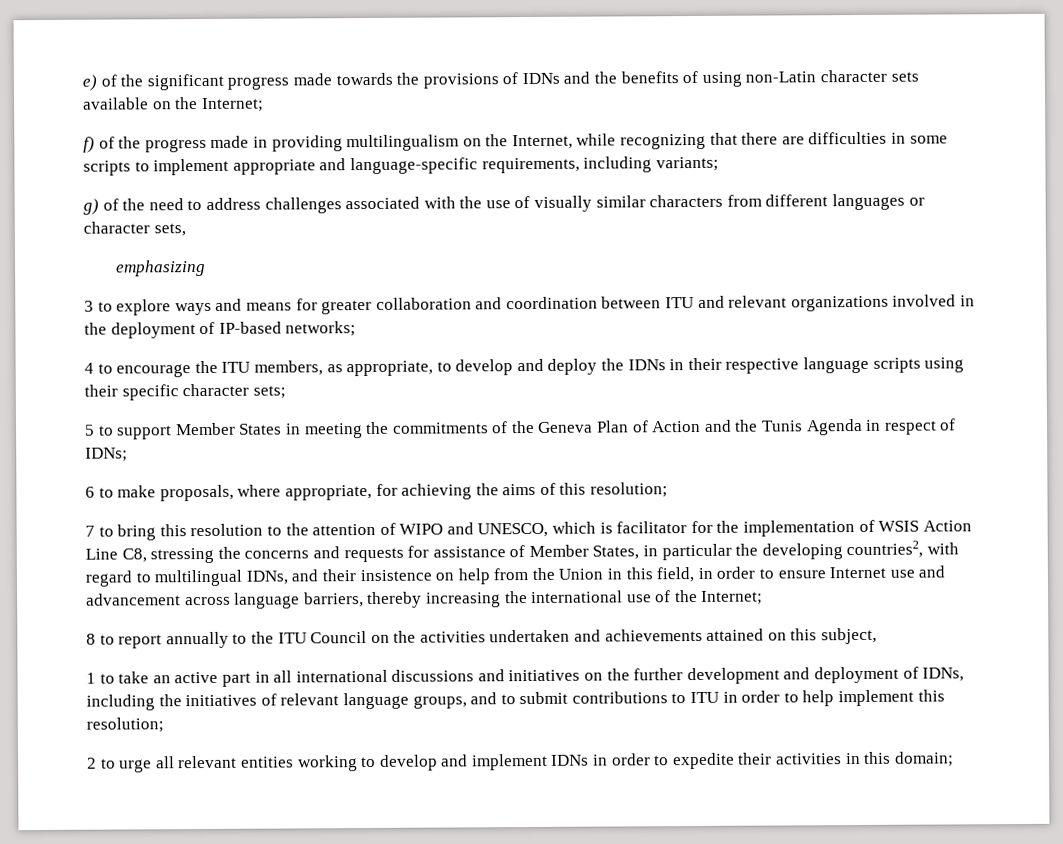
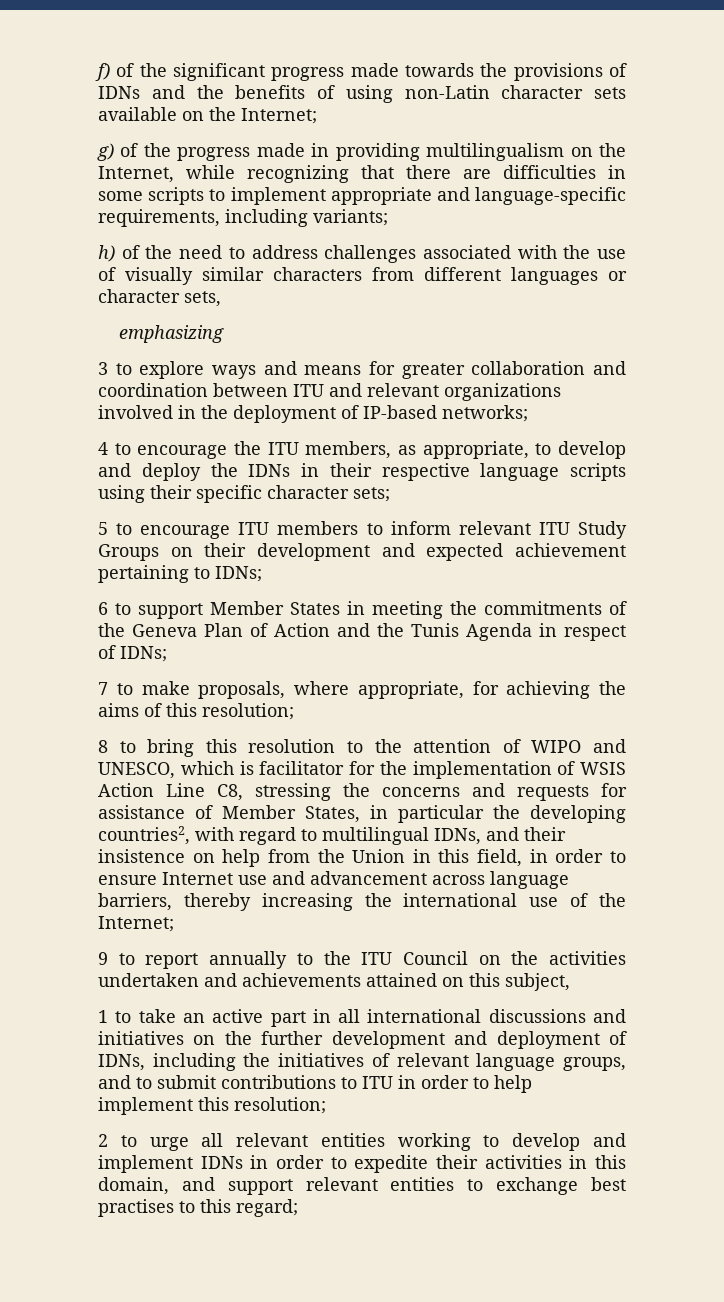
- e) of the significant progress made towards the provisions of IDNs and the benefits of using non-Latin character sets available on the Internet;
+ f) of the significant progress made towards the provisions of IDNs and the benefits of using non-Latin character sets available on the Internet;
- f) of the progress made in providing multilingualism on the Internet, while recognizing that there are difficulties in some scripts to implement appropriate and language-specific requirements, including variants;
+ g) of the progress made in providing multilingualism on the Internet, while recognizing that there are difficulties in some scripts to implement appropriate and language-specific requirements, including variants;
- g) of the need to address challenges associated with the use of visually similar characters from different languages or character sets,
+ h) of the need to address challenges associated with the use of visually similar characters from different languages or character sets,
- 5 to support Member States in meeting the commitments of the Geneva Plan of Action and the Tunis Agenda in respect of IDNs;
+ 5 to encourage ITU members to inform relevant ITU Study Groups on their development and expected achievement pertaining to IDNs;
+ 6 to support Member States in meeting the commitments of the Geneva Plan of Action and the Tunis Agenda in respect of IDNs;
- 6 to make proposals, where appropriate, for achieving the aims of this resolution;
+ 7 to make proposals, where appropriate, for achieving the aims of this resolution;
- 7 to bring this resolution to the attention of WIPO and UNESCO, which is facilitator for the implementation of WSIS Action Line C8, stressing the concerns and requests for assistance of Member States, in particular the developing countries2, with regard to multilingual IDNs, and their insistence on help from the Union in this field, in order to ensure Internet use and advancement across language barriers, thereby increasing the international use of the Internet;
+ 8 to bring this resolution to the attention of WIPO and UNESCO, which is facilitator for the implementation of WSIS Action Line C8, stressing the concerns and requests for assistance of Member States, in particular the developing countries2, with regard to multilingual IDNs, and their insistence on help from the Union in this field, in order to ensure Internet use and advancement across language barriers, thereby increasing the international use of the Internet;
- 8 to report annually to the ITU Council on the activities undertaken and achievements attained on this subject,
+ 9 to report annually to the ITU Council on the activities undertaken and achievements attained on this subject,
- 2 to urge all relevant entities working to develop and implement IDNs in order to expedite their activities in this domain;
+ 2 to urge all relevant entities working to develop and implement IDNs in order to expedite their activities in this domain, and support relevant entities to exchange best practises to this regard;

